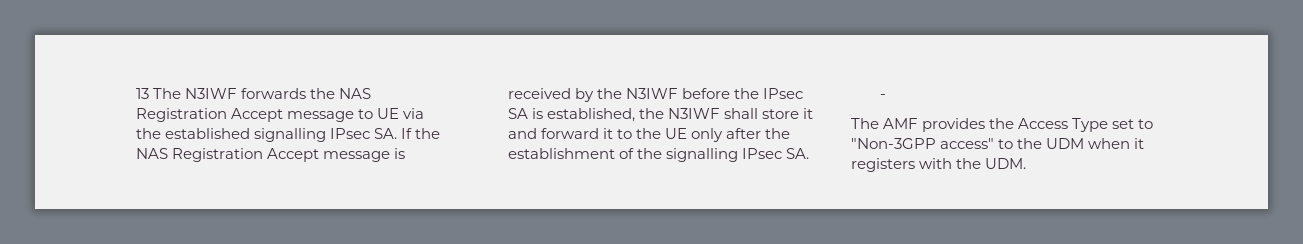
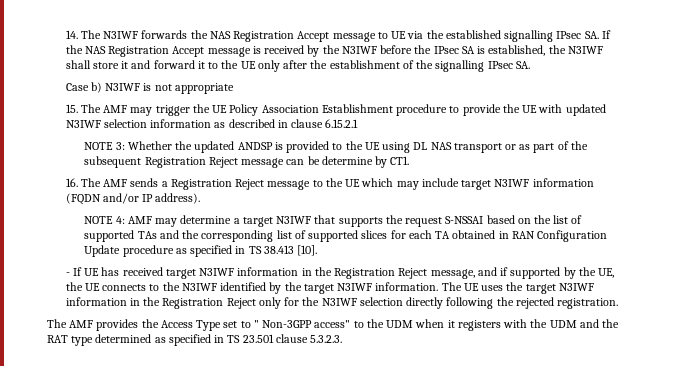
- 13 The N3IWF forwards the NAS Registration Accept message to UE via the established signalling IPsec SA. If the NAS Registration Accept message is received by the N3IWF before the IPsec SA is established, the N3IWF shall store it and forward it to the UE only after the establishment of the signalling IPsec SA.
+ 14. The N3IWF forwards the NAS Registration Accept message to UE via the established signalling IPsec SA. If the NAS Registration Accept message is received by the N3IWF before the IPsec SA is established, the N3IWF shall store it and forward it to the UE only after the establishment of the signalling IPsec SA.
- -
+ Case b) N3IWF is not appropriate
+ 15. The AMF may trigger the UE Policy Association Establishment procedure to provide the UE with updated N3IWF selection information as described in clause 6.15.2.1
+ NOTE 3: Whether the updated ANDSP is provided to the UE using DL NAS transport or as part of the subsequent Registration Reject message can be determine by CT1.
+ 16. The AMF sends a Registration Reject message to the UE which may include target N3IWF information (FQDN and/or IP address).
+ NOTE 4: AMF may determine a target N3IWF that supports the request S-NSSAI based on the list of supported TAs and the corresponding list of supported slices for each TA obtained in RAN Configuration Update procedure as specified in TS 38.413 [10].
+ - If UE has received target N3IWF information in the Registration Reject message, and if supported by the UE, the UE connects to the N3IWF identified by the target N3IWF information. The UE uses the target N3IWF information in the Registration Reject only for the N3IWF selection directly following the rejected registration.
- The AMF provides the Access Type set to "Non-3GPP access" to the UDM when it registers with the UDM.
+ The AMF provides the Access Type set to " Non-3GPP access" to the UDM when it registers with the UDM and the RAT type determined as specified in TS 23.501 clause 5.3.2.3.

